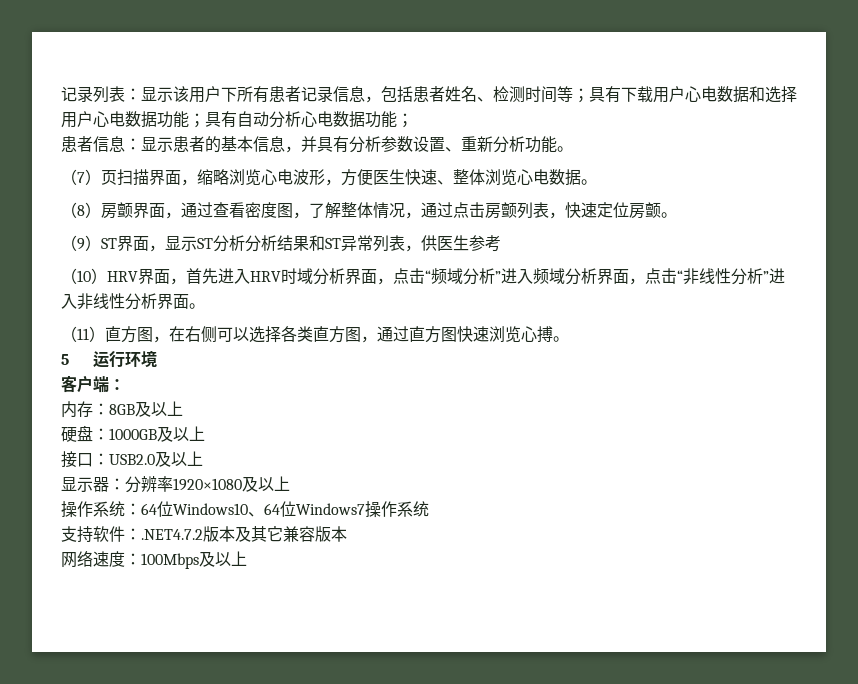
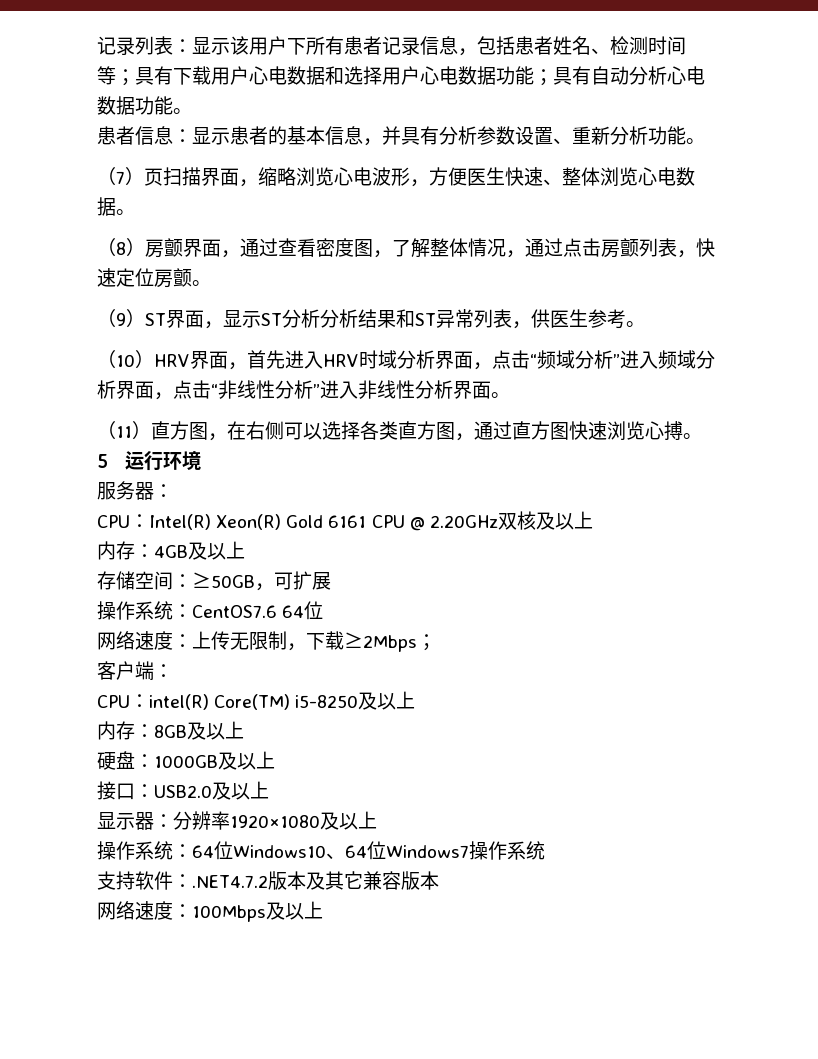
- 记录列表：显示该用户下所有患者记录信息，包括患者姓名、检测时间等；具有下载用户心电数据和选择用户心电数据功能；具有自动分析心电数据功能；
+ 记录列表：显示该用户下所有患者记录信息，包括患者姓名、检测时间等；具有下载用户心电数据和选择用户心电数据功能；具有自动分析心电数据功能。
- （9）ST界面，显示ST分析分析结果和ST异常列表，供医生参考
+ （9）ST界面，显示ST分析分析结果和ST异常列表，供医生参考。
+ 服务器：
+ CPU：Intel(R) Xeon(R) Gold 6161 CPU @ 2.20GHz双核及以上
+ 内存：4GB及以上
+ 存储空间：≥50GB，可扩展
+ 操作系统：CentOS7.6 64位
+ 网络速度：上传无限制，下载≥2Mbps；
  客户端：
+ CPU：intel(R) Core(TM) i5-8250及以上

